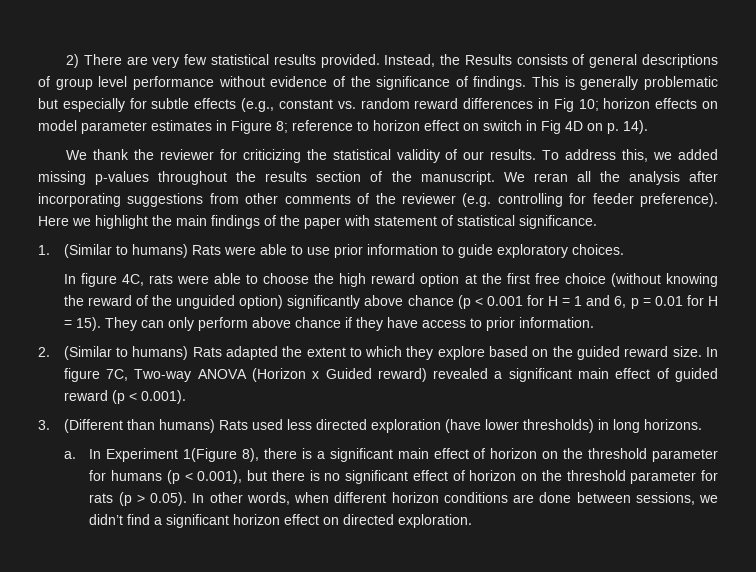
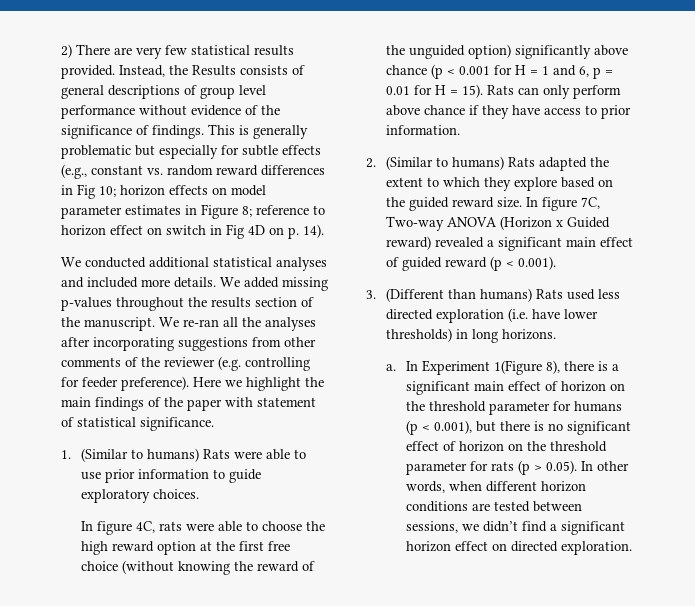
- We thank the reviewer for criticizing the statistical validity of our results. To address this, we added missing p-values throughout the results section of the manuscript.
+ We conducted additional statistical analyses and included more details. We added missing p-values throughout the results section of the manuscript.
- We reran all the analysis after incorporating suggestions from other comments of the reviewer (e.g. controlling for feeder preference).
+ We re-ran all the analyses after incorporating suggestions from other comments of the reviewer (e.g. controlling for feeder preference).
- They can only perform above chance if they have access to prior information.
+ Rats can only perform above chance if they have access to prior information.
- 3. (Different than humans) Rats used less directed exploration (have lower thresholds) in long horizons.
+ 3. (Different than humans) Rats used less directed exploration (i.e. have lower thresholds) in long horizons.
- In Experiment 1(Figure 8), there is a significant main effect of horizon on the threshold parameter for humans (p < 0.001), but there is no significant effect of horizon on the threshold parameter for rats (p > 0.05). In other words, when different horizon conditions are done between sessions, we didn’t find a significant horizon effect on directed exploration.
+ In Experiment 1(Figure 8), there is a significant main effect of horizon on the threshold parameter for humans (p < 0.001), but there is no significant effect of horizon on the threshold parameter for rats (p > 0.05). In other words, when different horizon conditions are tested between sessions, we didn’t find a significant horizon effect on directed exploration.

